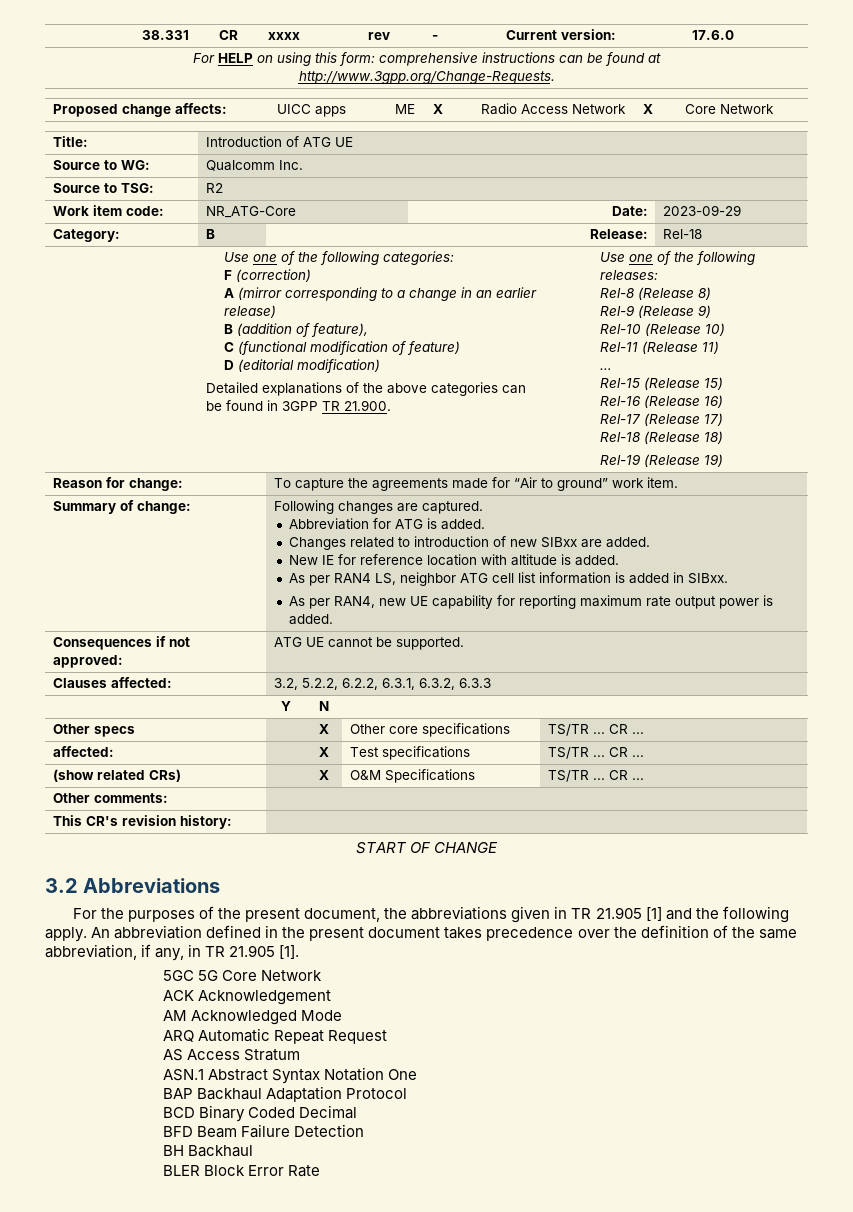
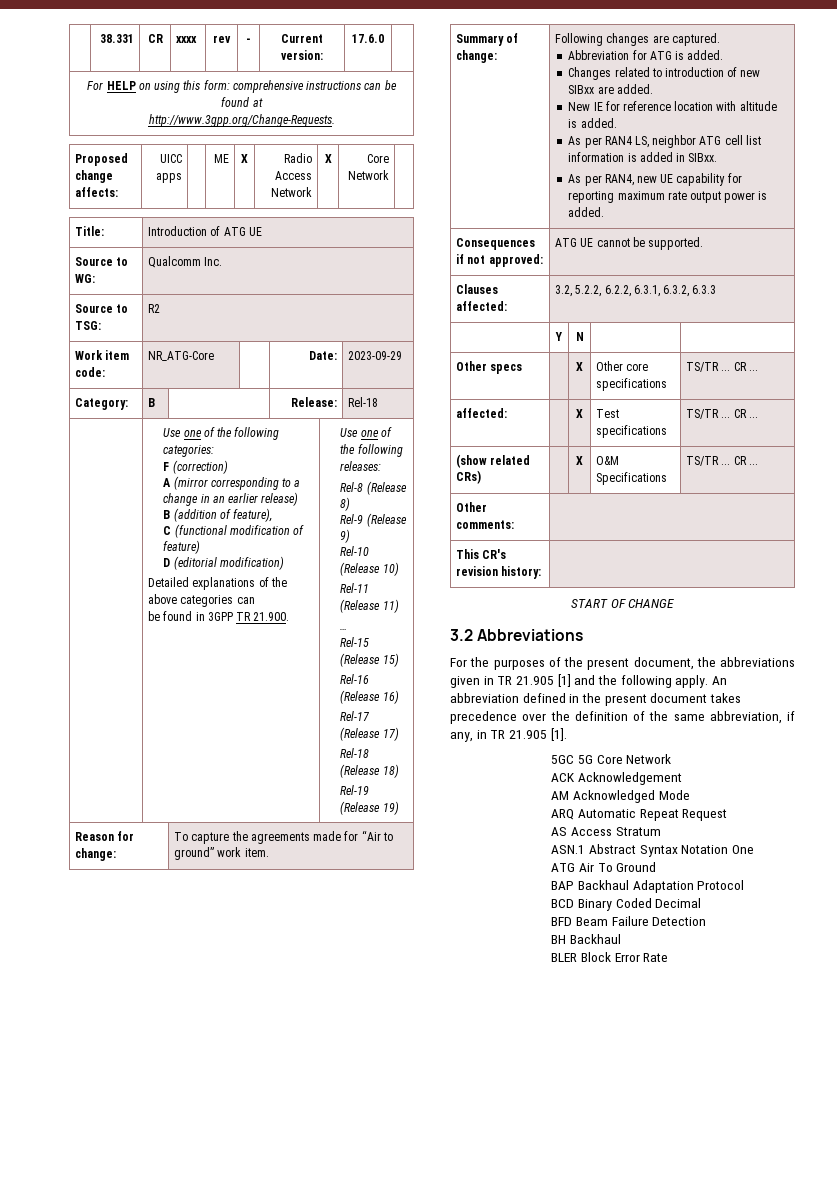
+ ATG Air To Ground

